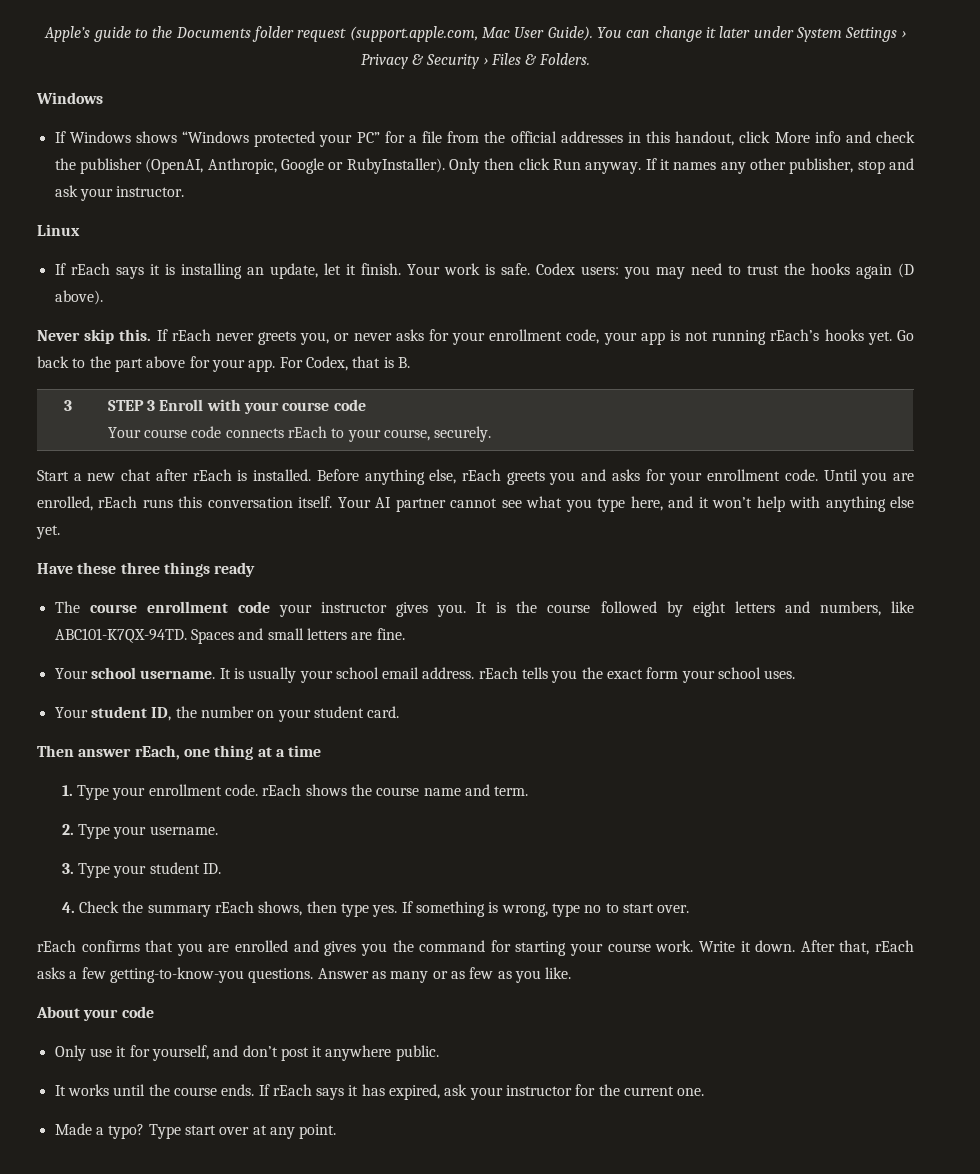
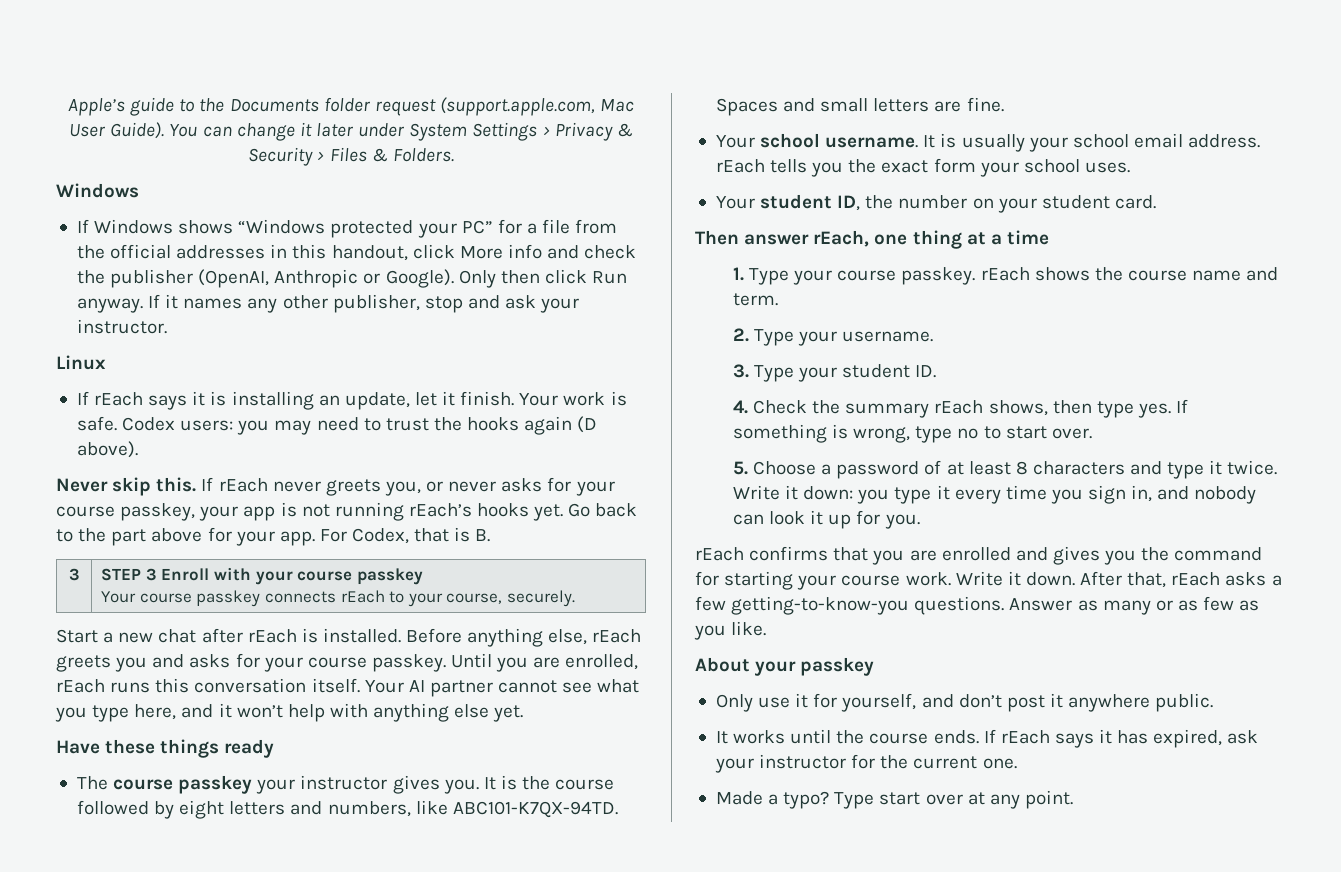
- If Windows shows “Windows protected your PC” for a file from the official addresses in this handout, click More info and check the publisher (OpenAI, Anthropic, Google or RubyInstaller).
+ If Windows shows “Windows protected your PC” for a file from the official addresses in this handout, click More info and check the publisher (OpenAI, Anthropic or Google).
- If rEach never greets you, or never asks for your enrollment code, your app is not running rEach’s hooks yet.
+ If rEach never greets you, or never asks for your course passkey, your app is not running rEach’s hooks yet.
- 3 | STEP 3 Enroll with your course code
- Your course code connects rEach to your course, securely.
+ 3 | STEP 3 Enroll with your course passkey
+ Your course passkey connects rEach to your course, securely.
- Before anything else, rEach greets you and asks for your enrollment code.
+ Before anything else, rEach greets you and asks for your course passkey.
- Have these three things ready
+ Have these things ready
- The course enrollment code your instructor gives you.
+ The course passkey your instructor gives you.
- 1. Type your enrollment code. rEach shows the course name and term.
+ 1. Type your course passkey. rEach shows the course name and term.
+ 5. Choose a password of at least 8 characters and type it twice. Write it down: you type it every time you sign in, and nobody can look it up for you.
- About your code
+ About your passkey

